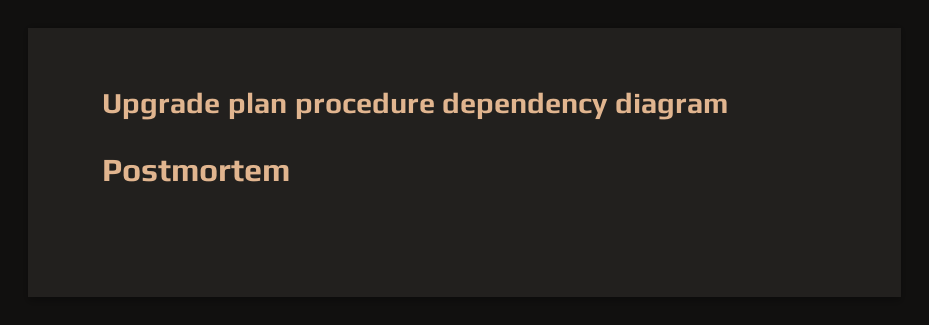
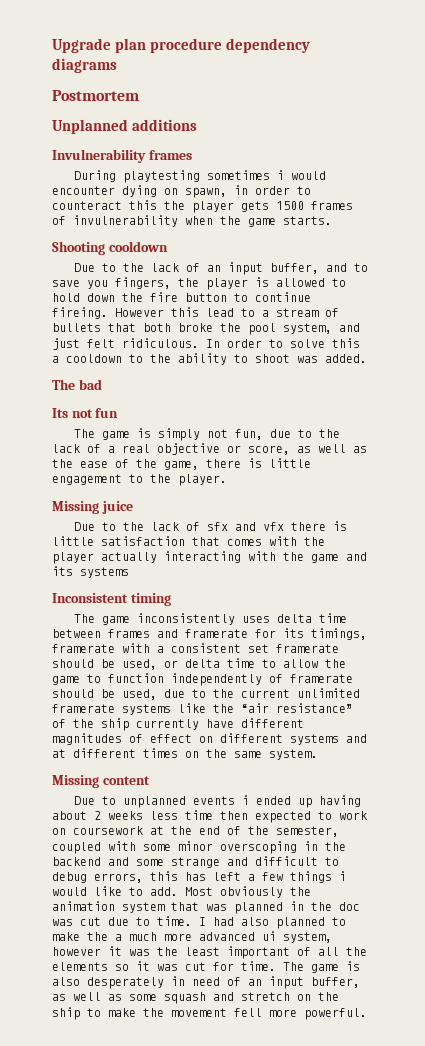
- Upgrade plan procedure dependency diagram
+ Upgrade plan procedure dependency diagrams
+ Unplanned additions
+ Invulnerability frames
+ During playtesting sometimes i would encounter dying on spawn, in order to counteract this the player gets 1500 frames of invulnerability when the game starts.
+ Shooting cooldown
+ Due to the lack of an input buffer, and to save you fingers, the player is allowed to hold down the fire button to continue fireing. However this lead to a stream of bullets that both broke the pool system, and just felt ridiculous. In order to solve this a cooldown to the ability to shoot was added.
+ The bad
+ Its not fun
+ The game is simply not fun, due to the lack of a real objective or score, as well as the ease of the game, there is little engagement to the player.
+ Missing juice
+ Due to the lack of sfx and vfx there is little satisfaction that comes with the player actually interacting with the game and its systems
+ Inconsistent timing
+ The game inconsistently uses delta time between frames and framerate for its timings, framerate with a consistent set framerate should be used, or delta time to allow the game to function independently of framerate should be used, due to the current unlimited framerate systems like the “air resistance” of the ship currently have different magnitudes of effect on different systems and at different times on the same system.
+ Missing content
+ Due to unplanned events i ended up having about 2 weeks less time then expected to work on coursework at the end of the semester, coupled with some minor overscoping in the backend and some strange and difficult to debug errors, this has left a few things i would like to add. Most obviously the animation system that was planned in the doc was cut due to time. I had also planned to make the a much more advanced ui system, however it was the least important of all the elements so it was cut for time. The game is also desperately in need of an input buffer, as well as some squash and stretch on the ship to make the movement fell more powerful.

